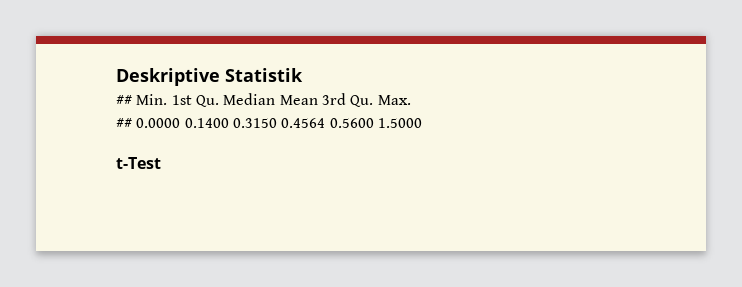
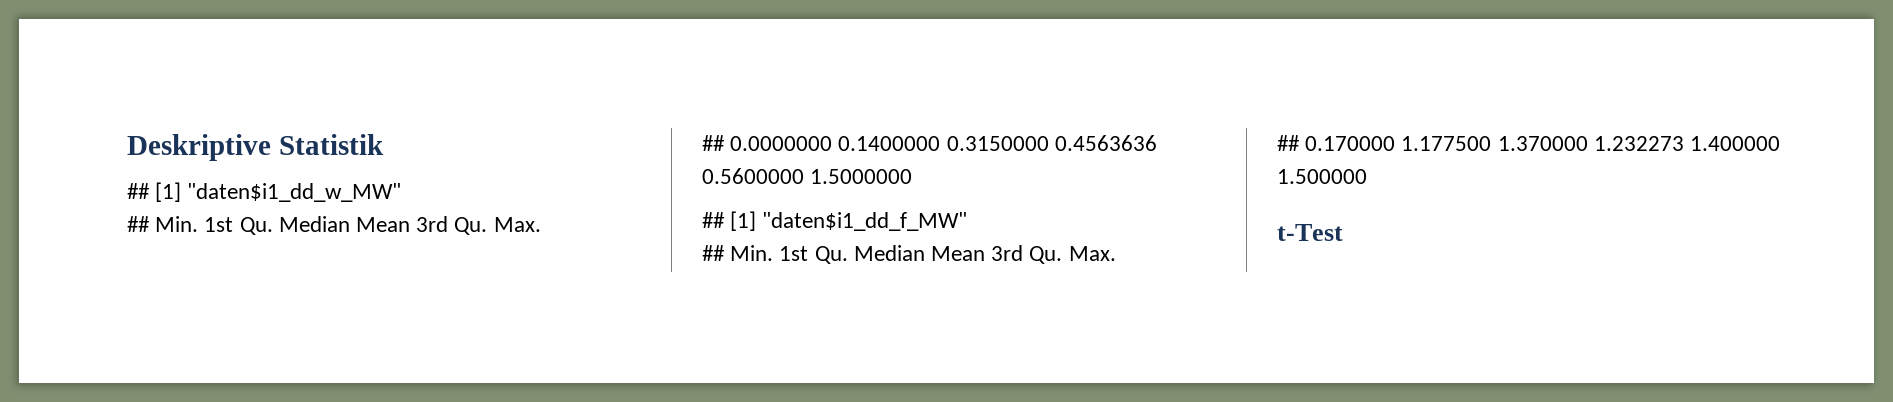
+ ## [1] "daten$i1_dd_w_MW"
- ## 0.0000 0.1400 0.3150 0.4564 0.5600 1.5000
+ ## 0.0000000 0.1400000 0.3150000 0.4563636 0.5600000 1.5000000
+ ## [1] "daten$i1_dd_f_MW"
+ ## Min. 1st Qu. Median Mean 3rd Qu. Max.
+ ## 0.170000 1.177500 1.370000 1.232273 1.400000 1.500000

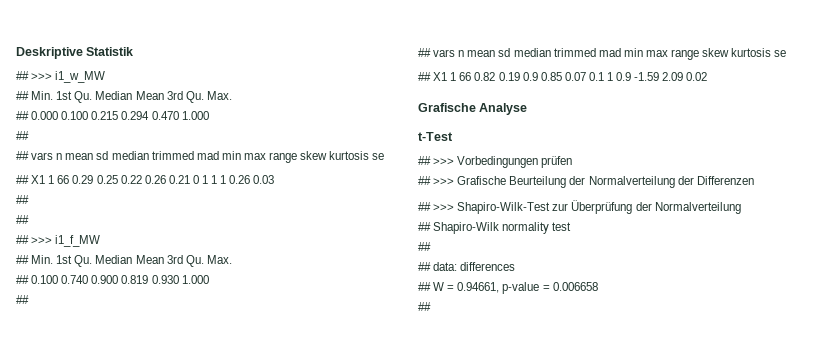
- ## [1] "daten$i1_dd_w_MW"
+ ## >>> i1_w_MW
- ## 0.0000000 0.1400000 0.3150000 0.4563636 0.5600000 1.5000000
- ## [1] "daten$i1_dd_f_MW"
+ ## 0.000 0.100 0.215 0.294 0.470 1.000
+ ##
+ ## vars n mean sd median trimmed mad min max range skew kurtosis se
+ ## X1 1 66 0.29 0.25 0.22 0.26 0.21 0 1 1 1 0.26 0.03
+ ##
+ ##
+ ## >>> i1_f_MW
- ## 0.170000 1.177500 1.370000 1.232273 1.400000 1.500000
+ ## 0.100 0.740 0.900 0.819 0.930 1.000
+ ##
+ ## vars n mean sd median trimmed mad min max range skew kurtosis se
+ ## X1 1 66 0.82 0.19 0.9 0.85 0.07 0.1 1 0.9 -1.59 2.09 0.02
+ Grafische Analyse
  t-Test
+ ## >>> Vorbedingungen prüfen
+ ## >>> Grafische Beurteilung der Normalverteilung der Differenzen
+ ## >>> Shapiro-Wilk-Test zur Überprüfung der Normalverteilung
+ ## Shapiro-Wilk normality test
+ ##
+ ## data: differences
+ ## W = 0.94661, p-value = 0.006658
+ ##

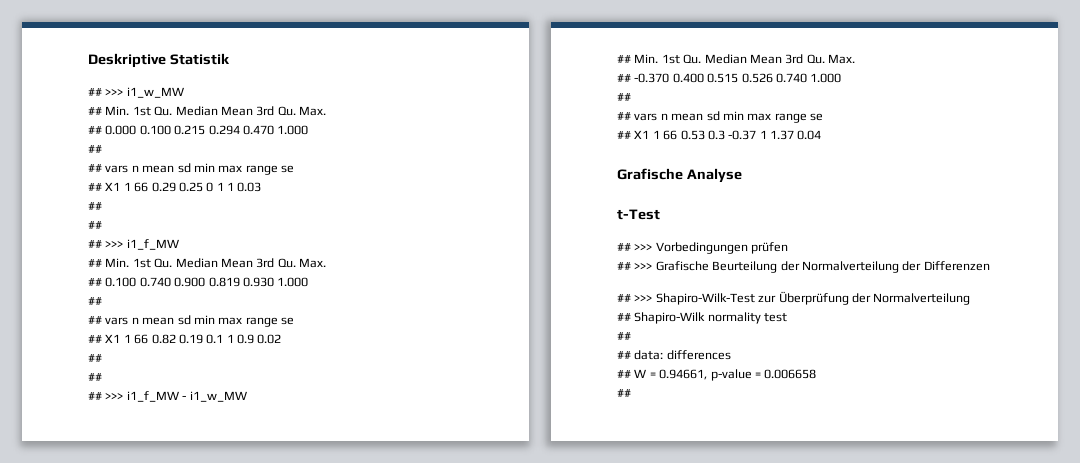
  ## 0.000 0.100 0.215 0.294 0.470 1.000
  ##
- ## vars n mean sd median trimmed mad min max range skew kurtosis se
+ ## vars n mean sd min max range se
- ## X1 1 66 0.29 0.25 0.22 0.26 0.21 0 1 1 1 0.26 0.03
+ ## X1 1 66 0.29 0.25 0 1 1 0.03
  ## 0.100 0.740 0.900 0.819 0.930 1.000
  ##
- ## vars n mean sd median trimmed mad min max range skew kurtosis se
+ ## vars n mean sd min max range se
- ## X1 1 66 0.82 0.19 0.9 0.85 0.07 0.1 1 0.9 -1.59 2.09 0.02
+ ## X1 1 66 0.82 0.19 0.1 1 0.9 0.02
+ ##
+ ##
+ ## >>> i1_f_MW - i1_w_MW
+ ## Min. 1st Qu. Median Mean 3rd Qu. Max.
+ ## -0.370 0.400 0.515 0.526 0.740 1.000
+ ##
+ ## vars n mean sd min max range se
+ ## X1 1 66 0.53 0.3 -0.37 1 1.37 0.04

